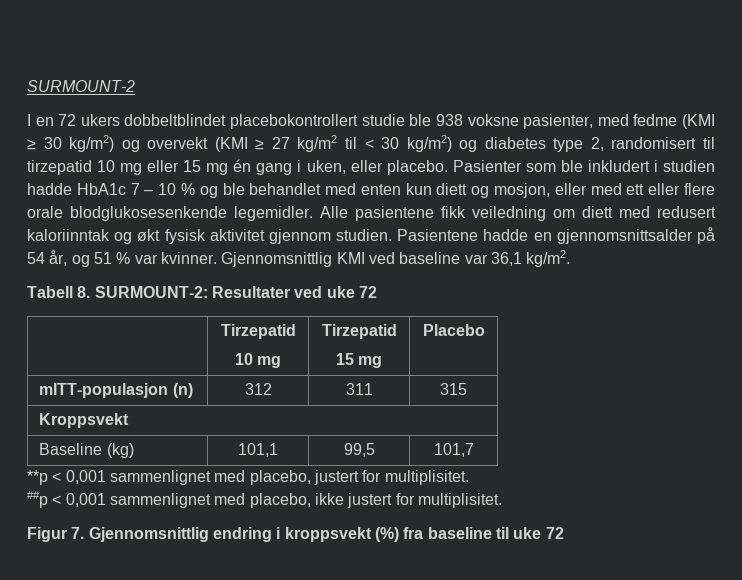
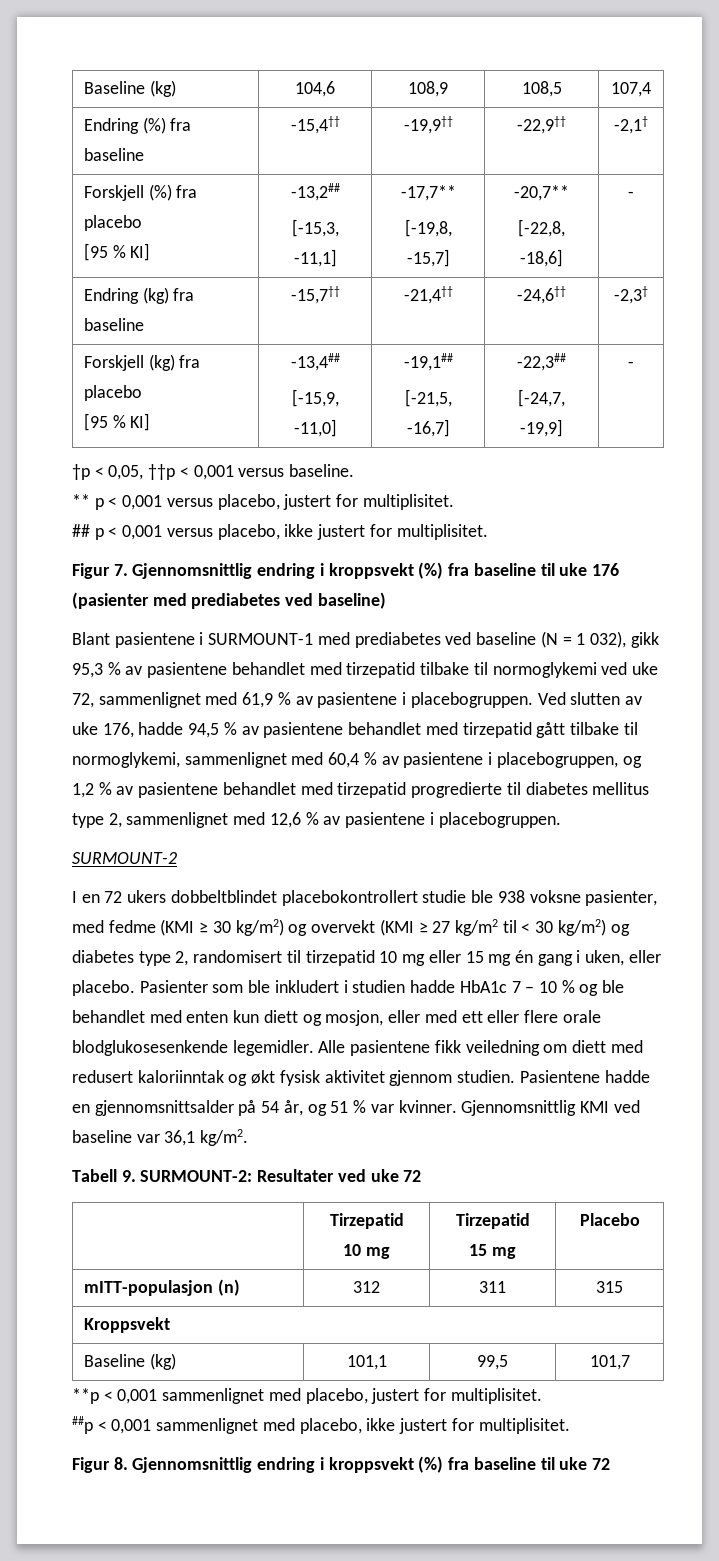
+ Baseline (kg) | 104,6 | 108,9 | 108,5 | 107,4
+ Endring (%) fra baseline | -15,4†† | -19,9†† | -22,9†† | -2,1†
+ Forskjell (%) fra placebo
+ [95 % KI] | -13,2##
+ [-15,3, -11,1] | -17,7**
+ [-19,8, -15,7] | -20,7**
+ [-22,8, -18,6] | -
+ Endring (kg) fra baseline | -15,7†† | -21,4†† | -24,6†† | -2,3†
+ Forskjell (kg) fra placebo
+ [95 % KI] | -13,4##
+ [-15,9, -11,0] | -19,1##
+ [-21,5, -16,7] | -22,3##
+ [-24,7, -19,9] | -
+ †p < 0,05, ††p < 0,001 versus baseline.
+ ** p < 0,001 versus placebo, justert for multiplisitet.
+ ## p < 0,001 versus placebo, ikke justert for multiplisitet.
+ Figur 7. Gjennomsnittlig endring i kroppsvekt (%) fra baseline til uke 176 (pasienter med prediabetes ved baseline)
+ Blant pasientene i SURMOUNT-1 med prediabetes ved baseline (N = 1 032), gikk 95,3 % av pasientene behandlet med tirzepatid tilbake til normoglykemi ved uke 72, sammenlignet med 61,9 % av pasientene i placebogruppen. Ved slutten av uke 176, hadde 94,5 % av pasientene behandlet med tirzepatid gått tilbake til normoglykemi, sammenlignet med 60,4 % av pasientene i placebogruppen, og 1,2 % av pasientene behandlet med tirzepatid progredierte til diabetes mellitus type 2, sammenlignet med 12,6 % av pasientene i placebogruppen.
- Tabell 8. SURMOUNT-2: Resultater ved uke 72
+ Tabell 9. SURMOUNT-2: Resultater ved uke 72
- Figur 7. Gjennomsnittlig endring i kroppsvekt (%) fra baseline til uke 72
+ Figur 8. Gjennomsnittlig endring i kroppsvekt (%) fra baseline til uke 72

